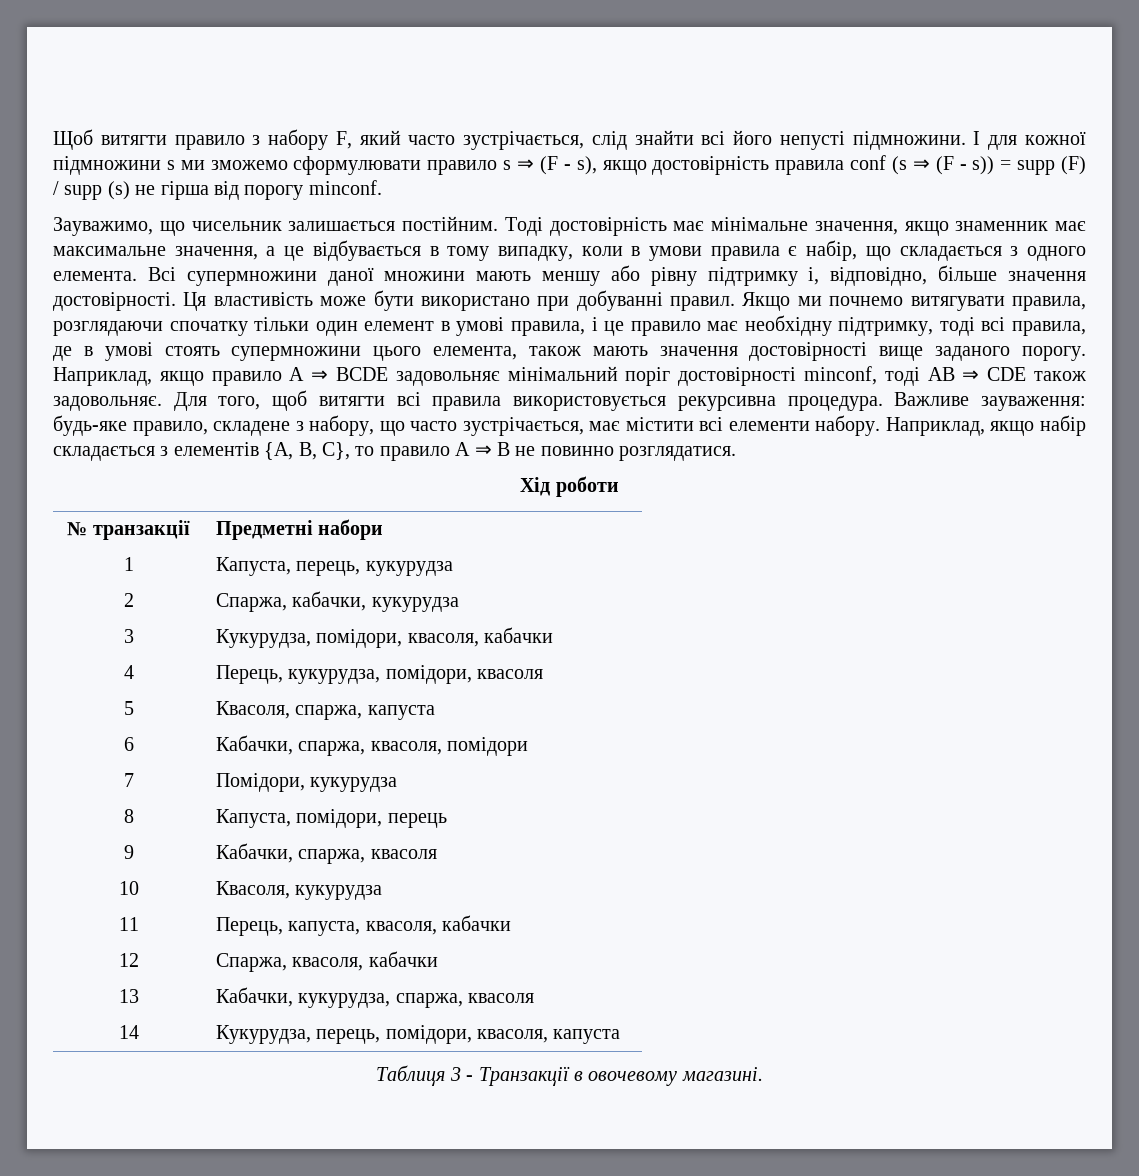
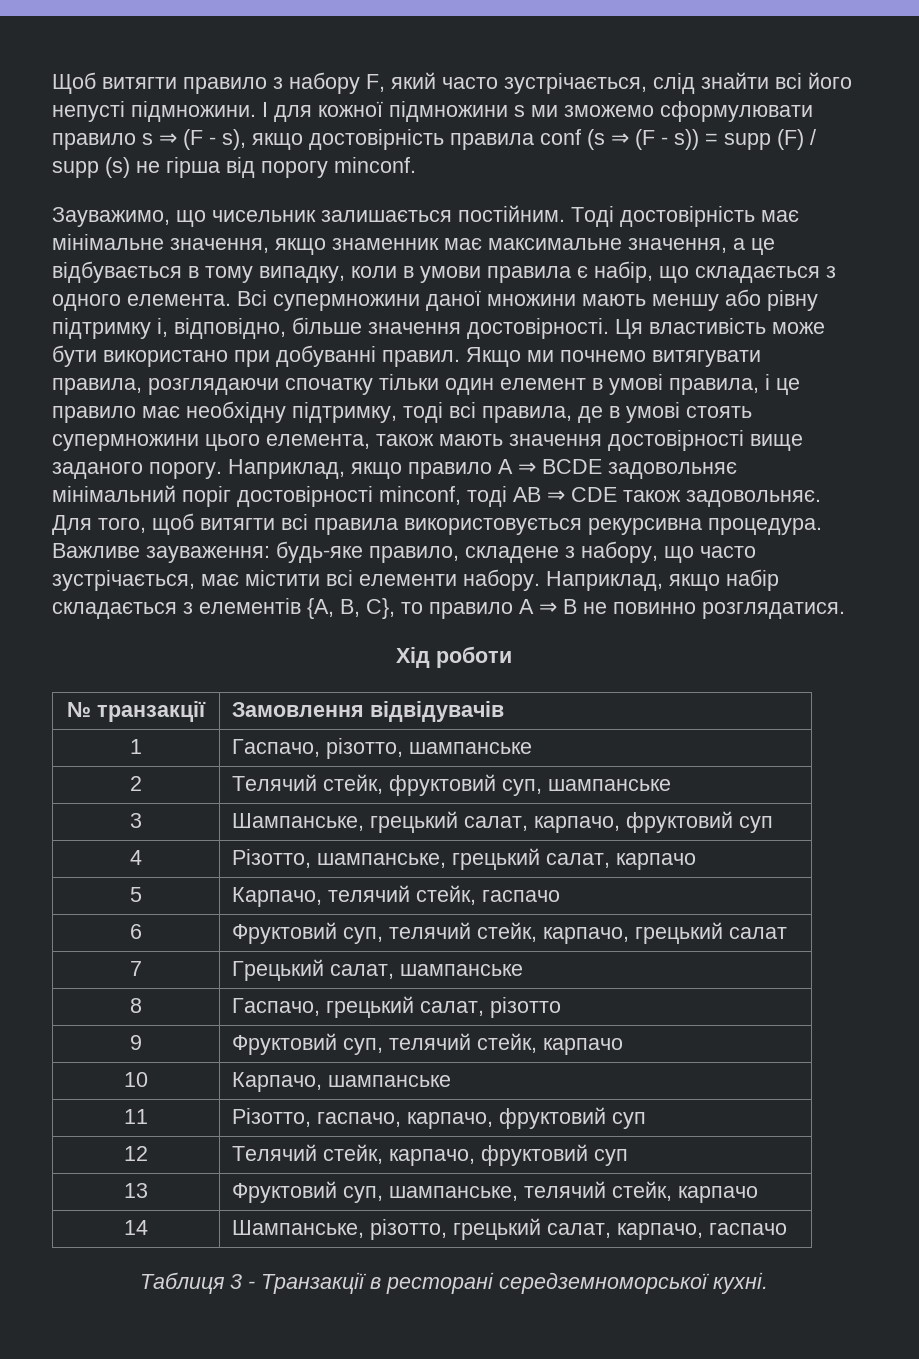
- № транзакції | Предметні набори
+ № транзакції | Замовлення відвідувачів
- 1 | Капуста, перець, кукурудза
- 2 | Спаржа, кабачки, кукурудза
- 3 | Кукурудза, помідори, квасоля, кабачки
- 4 | Перець, кукурудза, помідори, квасоля
- 5 | Квасоля, спаржа, капуста
- 6 | Кабачки, спаржа, квасоля, помідори
- 7 | Помідори, кукурудза
- 8 | Капуста, помідори, перець
- 9 | Кабачки, спаржа, квасоля
+ 1 | Гаспачо, різотто, шампанське
+ 2 | Телячий стейк, фруктовий суп, шампанське
+ 3 | Шампанське, грецький салат, карпачо, фруктовий суп
+ 4 | Різотто, шампанське, грецький салат, карпачо
+ 5 | Карпачо, телячий стейк, гаспачо
+ 6 | Фруктовий суп, телячий стейк, карпачо, грецький салат
+ 7 | Грецький салат, шампанське
+ 8 | Гаспачо, грецький салат, різотто
+ 9 | Фруктовий суп, телячий стейк, карпачо
- 10 | Квасоля, кукурудза
+ 10 | Карпачо, шампанське
- 11 | Перець, капуста, квасоля, кабачки
- 12 | Спаржа, квасоля, кабачки
- 13 | Кабачки, кукурудза, спаржа, квасоля
- 14 | Кукурудза, перець, помідори, квасоля, капуста
+ 11 | Різотто, гаспачо, карпачо, фруктовий суп
+ 12 | Телячий стейк, карпачо, фруктовий суп
+ 13 | Фруктовий суп, шампанське, телячий стейк, карпачо
+ 14 | Шампанське, різотто, грецький салат, карпачо, гаспачо
- Таблиця 3 - Транзакції в овочевому магазині.
+ Таблиця 3 - Транзакції в ресторані середземноморської кухні.

